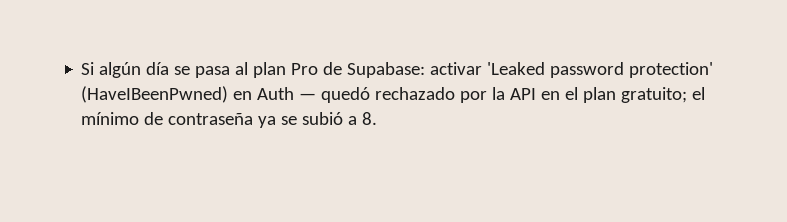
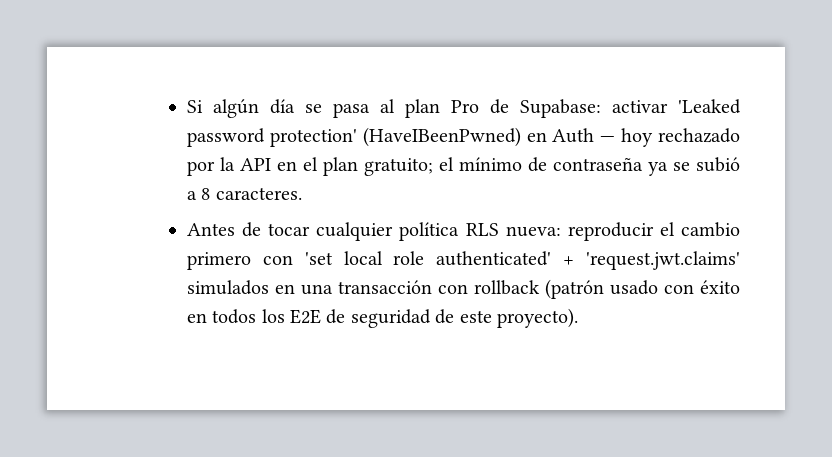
- Si algún día se pasa al plan Pro de Supabase: activar 'Leaked password protection' (HaveIBeenPwned) en Auth — quedó rechazado por la API en el plan gratuito; el mínimo de contraseña ya se subió a 8.
+ Si algún día se pasa al plan Pro de Supabase: activar 'Leaked password protection' (HaveIBeenPwned) en Auth — hoy rechazado por la API en el plan gratuito; el mínimo de contraseña ya se subió a 8 caracteres.
+ Antes de tocar cualquier política RLS nueva: reproducir el cambio primero con 'set local role authenticated' + 'request.jwt.claims' simulados en una transacción con rollback (patrón usado con éxito en todos los E2E de seguridad de este proyecto).

